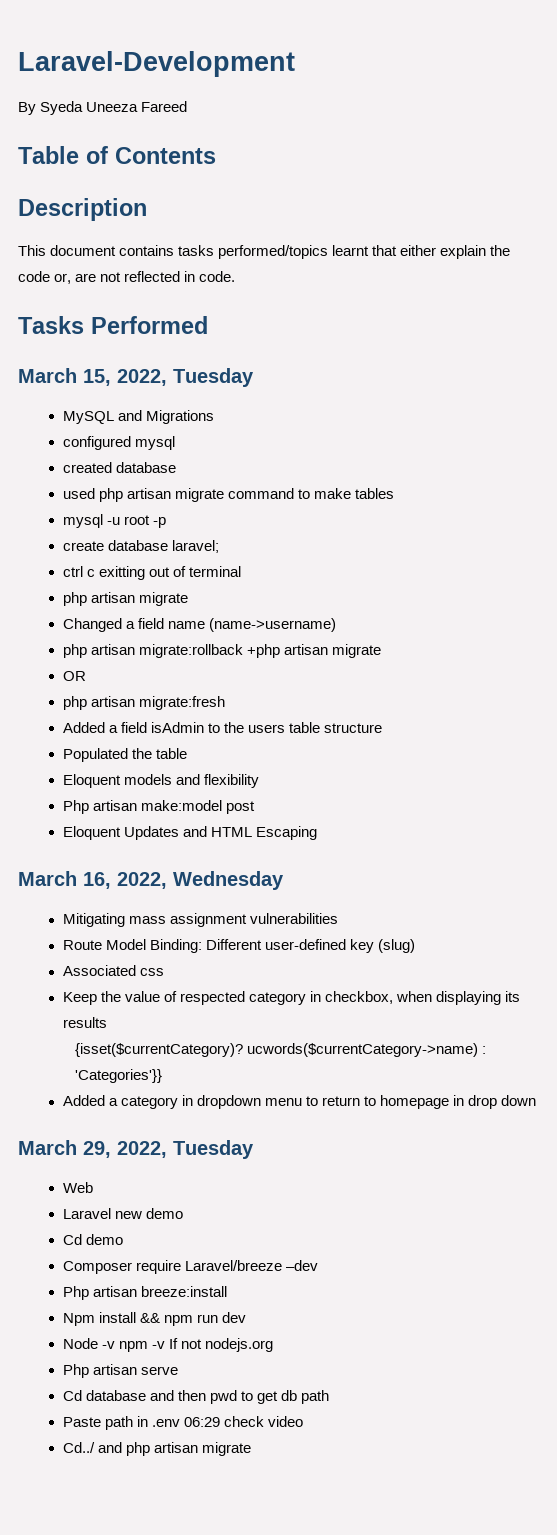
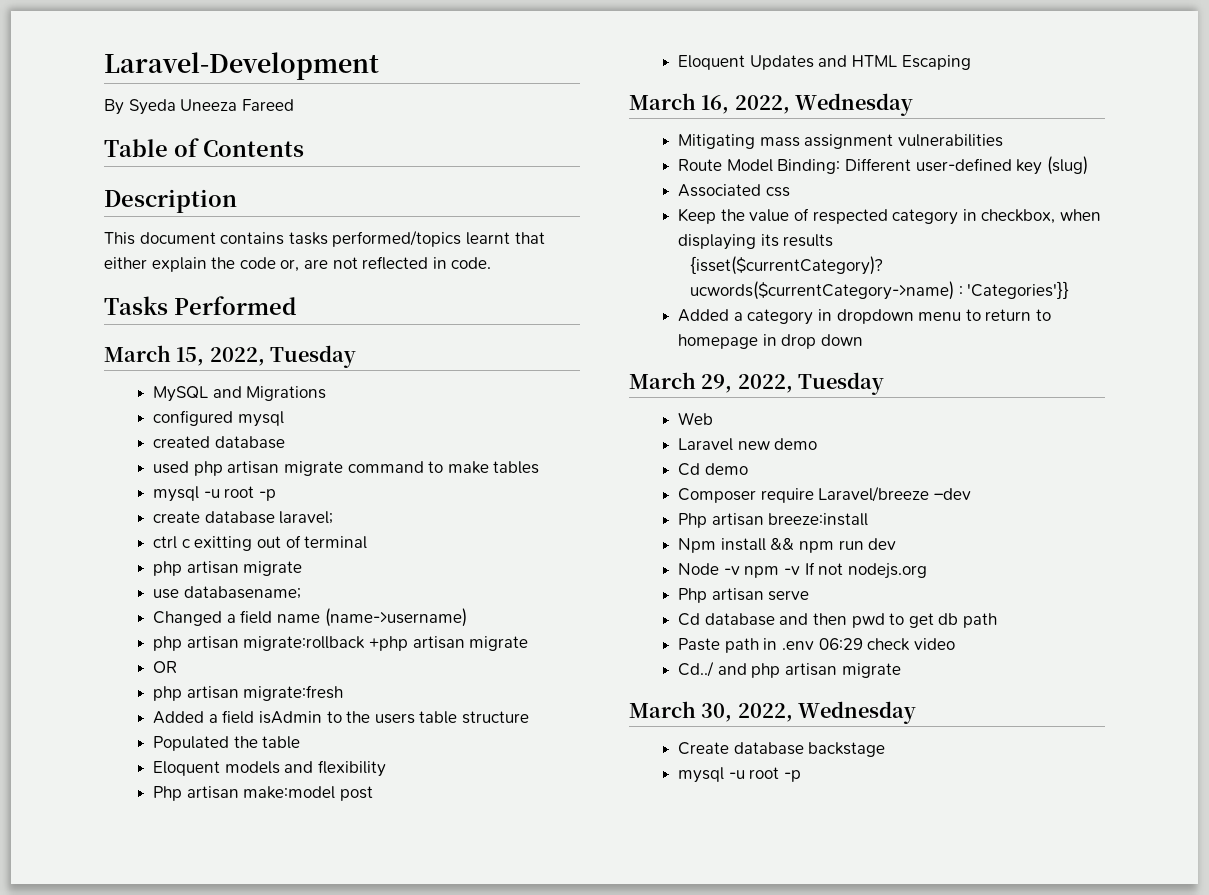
+ use databasename;
+ March 30, 2022, Wednesday
+ Create database backstage
+ mysql -u root -p

